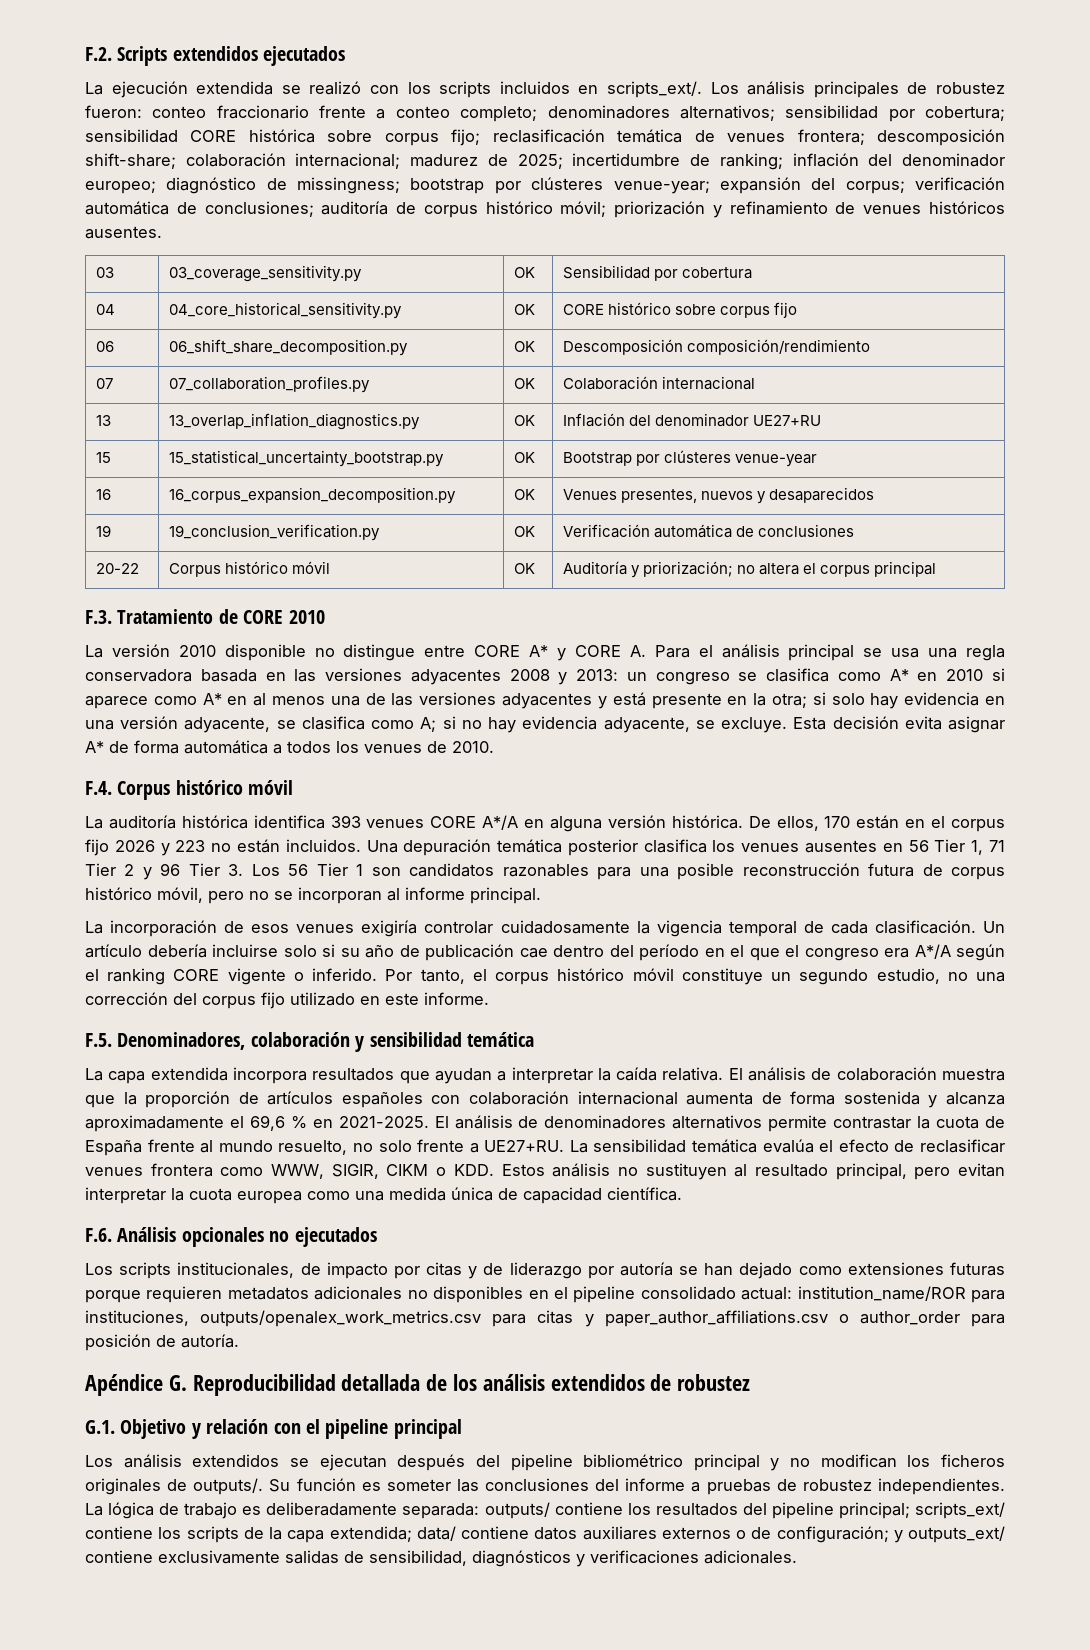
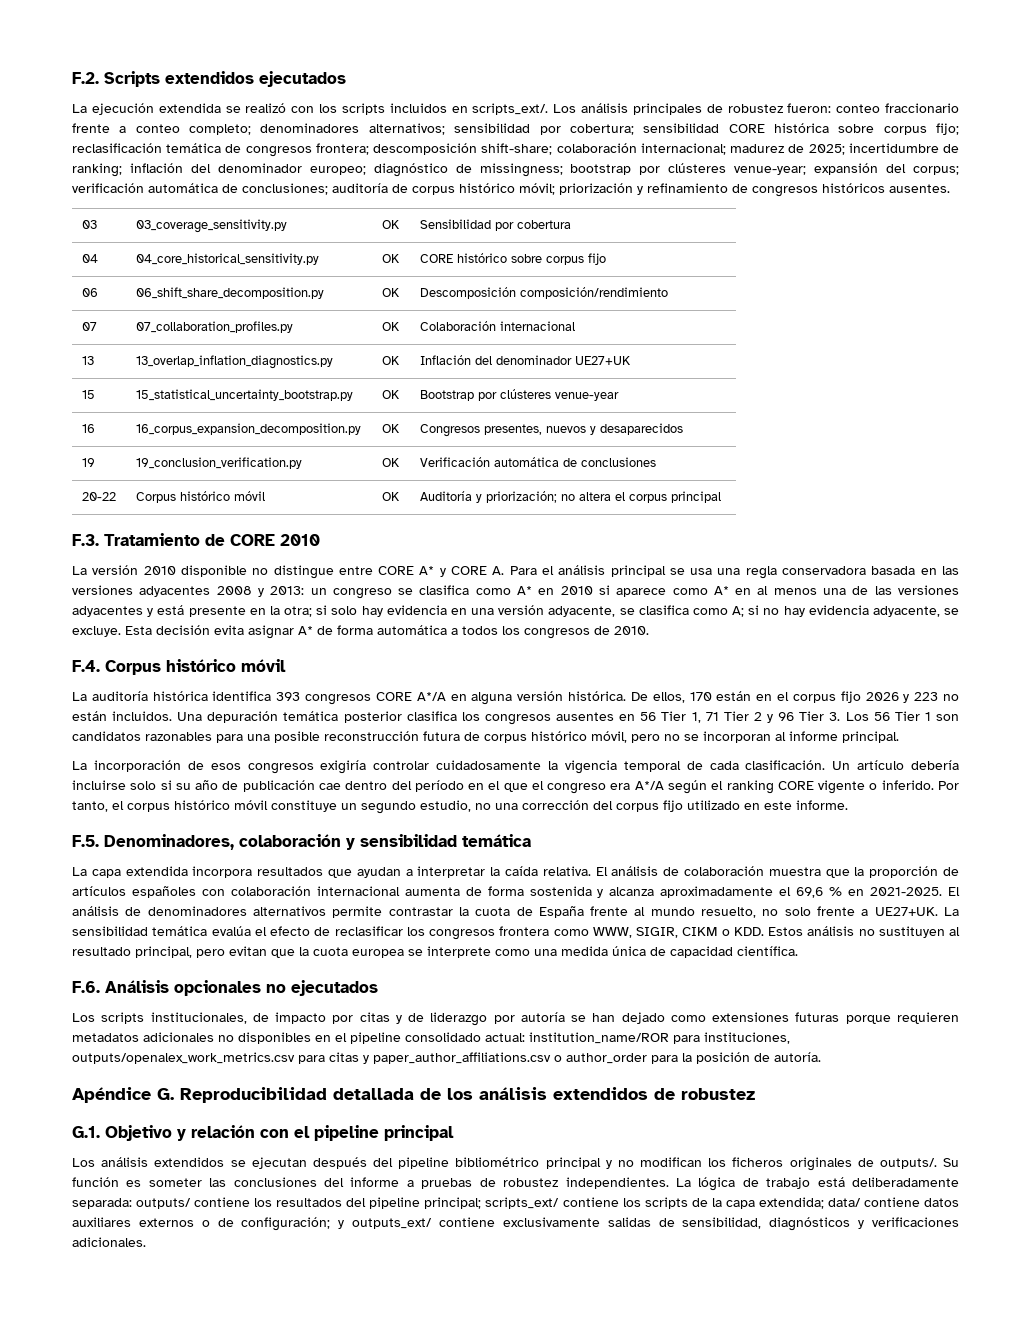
- reclasificación temática de venues frontera;
+ reclasificación temática de congresos frontera;
- priorización y refinamiento de venues históricos ausentes.
+ priorización y refinamiento de congresos históricos ausentes.
- 13 | 13_overlap_inflation_diagnostics.py | OK | Inflación del denominador UE27+RU
+ 13 | 13_overlap_inflation_diagnostics.py | OK | Inflación del denominador UE27+UK
- 16 | 16_corpus_expansion_decomposition.py | OK | Venues presentes, nuevos y desaparecidos
+ 16 | 16_corpus_expansion_decomposition.py | OK | Congresos presentes, nuevos y desaparecidos
- Esta decisión evita asignar A* de forma automática a todos los venues de 2010.
+ Esta decisión evita asignar A* de forma automática a todos los congresos de 2010.
- La auditoría histórica identifica 393 venues CORE A*/A en alguna versión histórica.
+ La auditoría histórica identifica 393 congresos CORE A*/A en alguna versión histórica.
- Una depuración temática posterior clasifica los venues ausentes en 56 Tier 1, 71 Tier 2 y 96 Tier 3. Los 56 Tier 1 son candidatos razonables para una posible reconstrucción futura de corpus histórico móvil, pero no se incorporan al informe principal.
+ Una depuración temática posterior clasifica los congresos ausentes en 56 Tier 1, 71 Tier 2 y 96 Tier 3. Los 56 Tier 1 son candidatos razonables para una posible reconstrucción futura de corpus histórico móvil, pero no se incorporan al informe principal.
- La incorporación de esos venues exigiría controlar cuidadosamente la vigencia temporal de cada clasificación.
+ La incorporación de esos congresos exigiría controlar cuidadosamente la vigencia temporal de cada clasificación.
- El análisis de denominadores alternativos permite contrastar la cuota de España frente al mundo resuelto, no solo frente a UE27+RU.
+ El análisis de denominadores alternativos permite contrastar la cuota de España frente al mundo resuelto, no solo frente a UE27+UK.
- La sensibilidad temática evalúa el efecto de reclasificar venues frontera como WWW, SIGIR, CIKM o KDD. Estos análisis no sustituyen al resultado principal, pero evitan interpretar la cuota europea como una medida única de capacidad científica.
+ La sensibilidad temática evalúa el efecto de reclasificar los congresos frontera como WWW, SIGIR, CIKM o KDD. Estos análisis no sustituyen al resultado principal, pero evitan que la cuota europea se interprete como una medida única de capacidad científica.
- Los scripts institucionales, de impacto por citas y de liderazgo por autoría se han dejado como extensiones futuras porque requieren metadatos adicionales no disponibles en el pipeline consolidado actual: institution_name/ROR para instituciones, outputs/openalex_work_metrics.csv para citas y paper_author_affiliations.csv o author_order para posición de autoría.
+ Los scripts institucionales, de impacto por citas y de liderazgo por autoría se han dejado como extensiones futuras porque requieren metadatos adicionales no disponibles en el pipeline consolidado actual: institution_name/ROR para instituciones, outputs/openalex_work_metrics.csv para citas y paper_author_affiliations.csv o author_order para la posición de autoría.
- La lógica de trabajo es deliberadamente separada: outputs/ contiene los resultados del pipeline principal; scripts_ext/ contiene los scripts de la capa extendida; data/ contiene datos auxiliares externos o de configuración; y outputs_ext/ contiene exclusivamente salidas de sensibilidad, diagnósticos y verificaciones adicionales.
+ La lógica de trabajo está deliberadamente separada: outputs/ contiene los resultados del pipeline principal; scripts_ext/ contiene los scripts de la capa extendida; data/ contiene datos auxiliares externos o de configuración; y outputs_ext/ contiene exclusivamente salidas de sensibilidad, diagnósticos y verificaciones adicionales.

